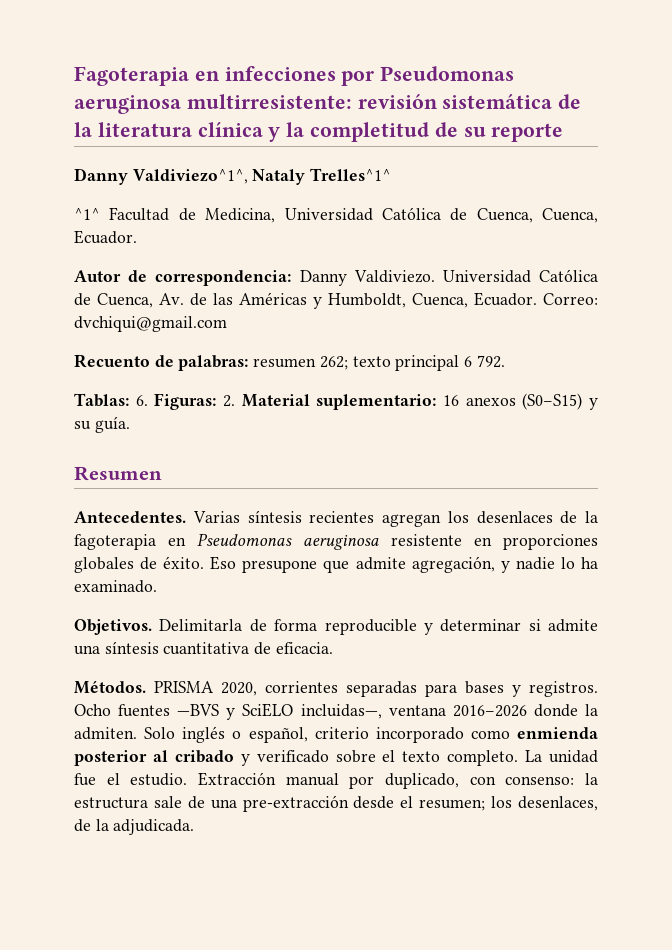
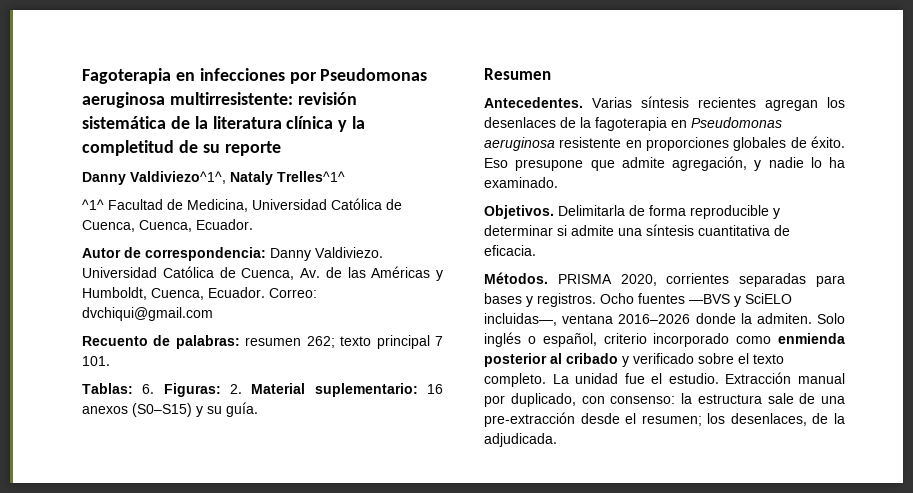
- Recuento de palabras: resumen 262; texto principal 6 792.
+ Recuento de palabras: resumen 262; texto principal 7 101.

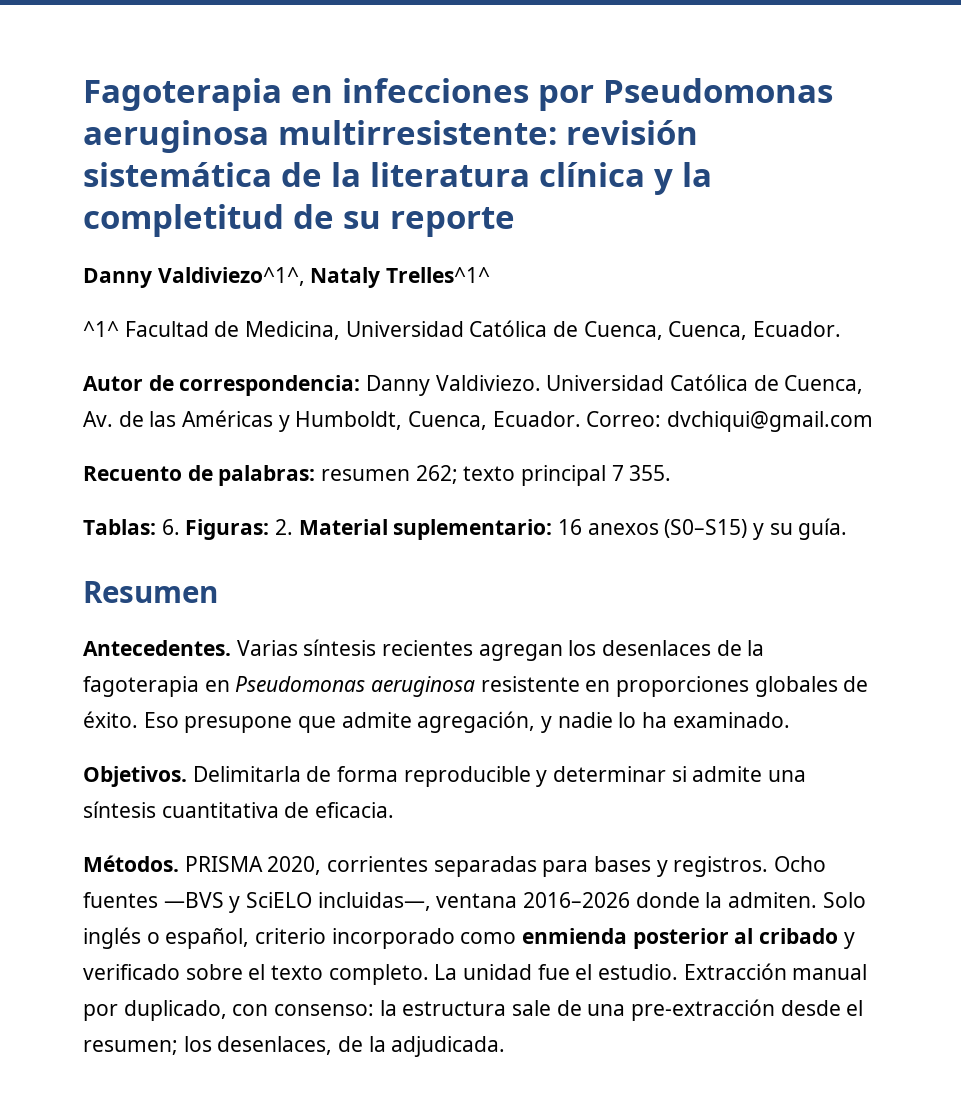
- Recuento de palabras: resumen 262; texto principal 7 101.
+ Recuento de palabras: resumen 262; texto principal 7 355.

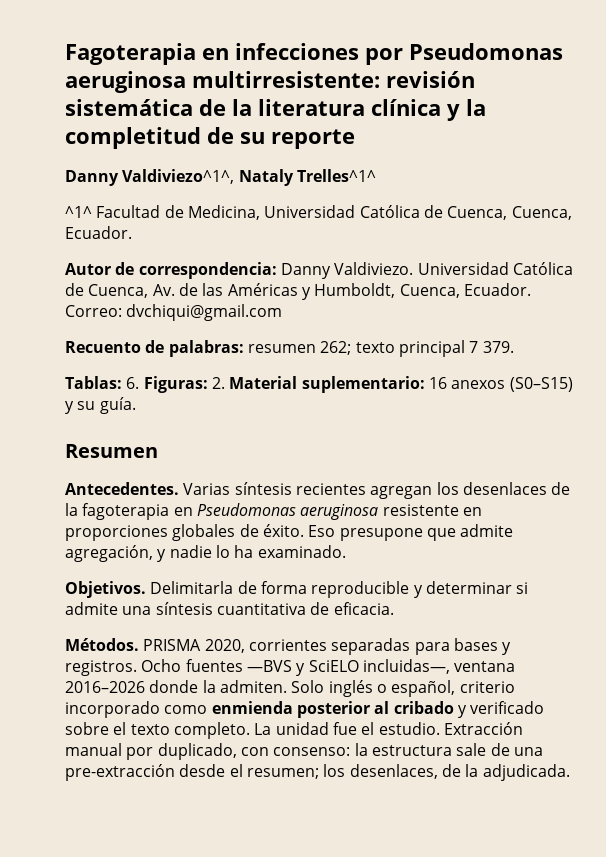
- Recuento de palabras: resumen 262; texto principal 7 355.
+ Recuento de palabras: resumen 262; texto principal 7 379.

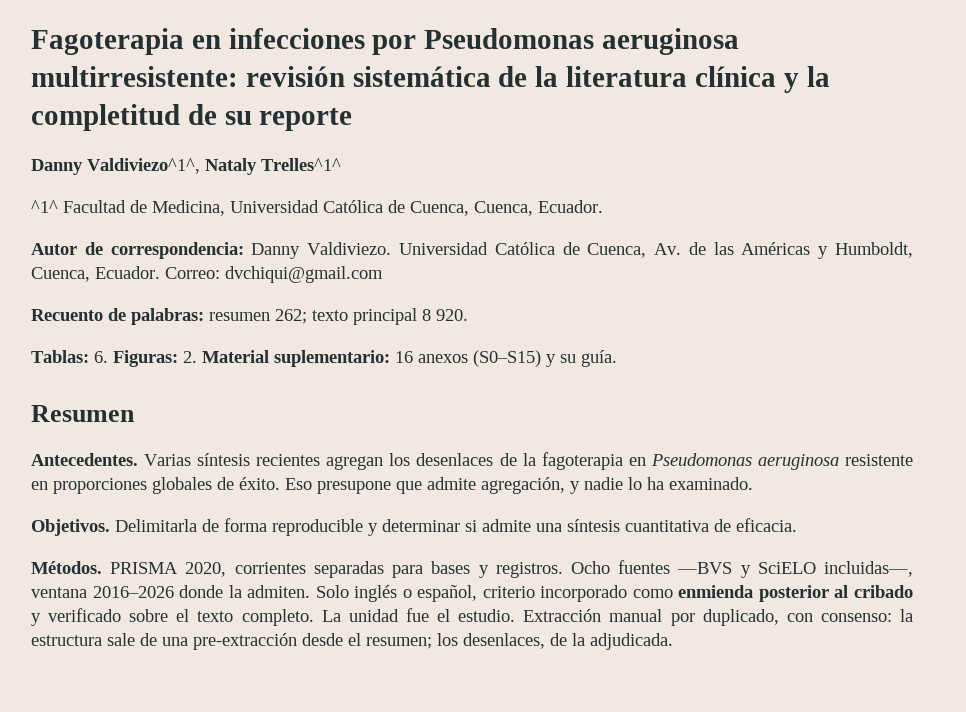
- Recuento de palabras: resumen 262; texto principal 7 379.
+ Recuento de palabras: resumen 262; texto principal 8 920.

